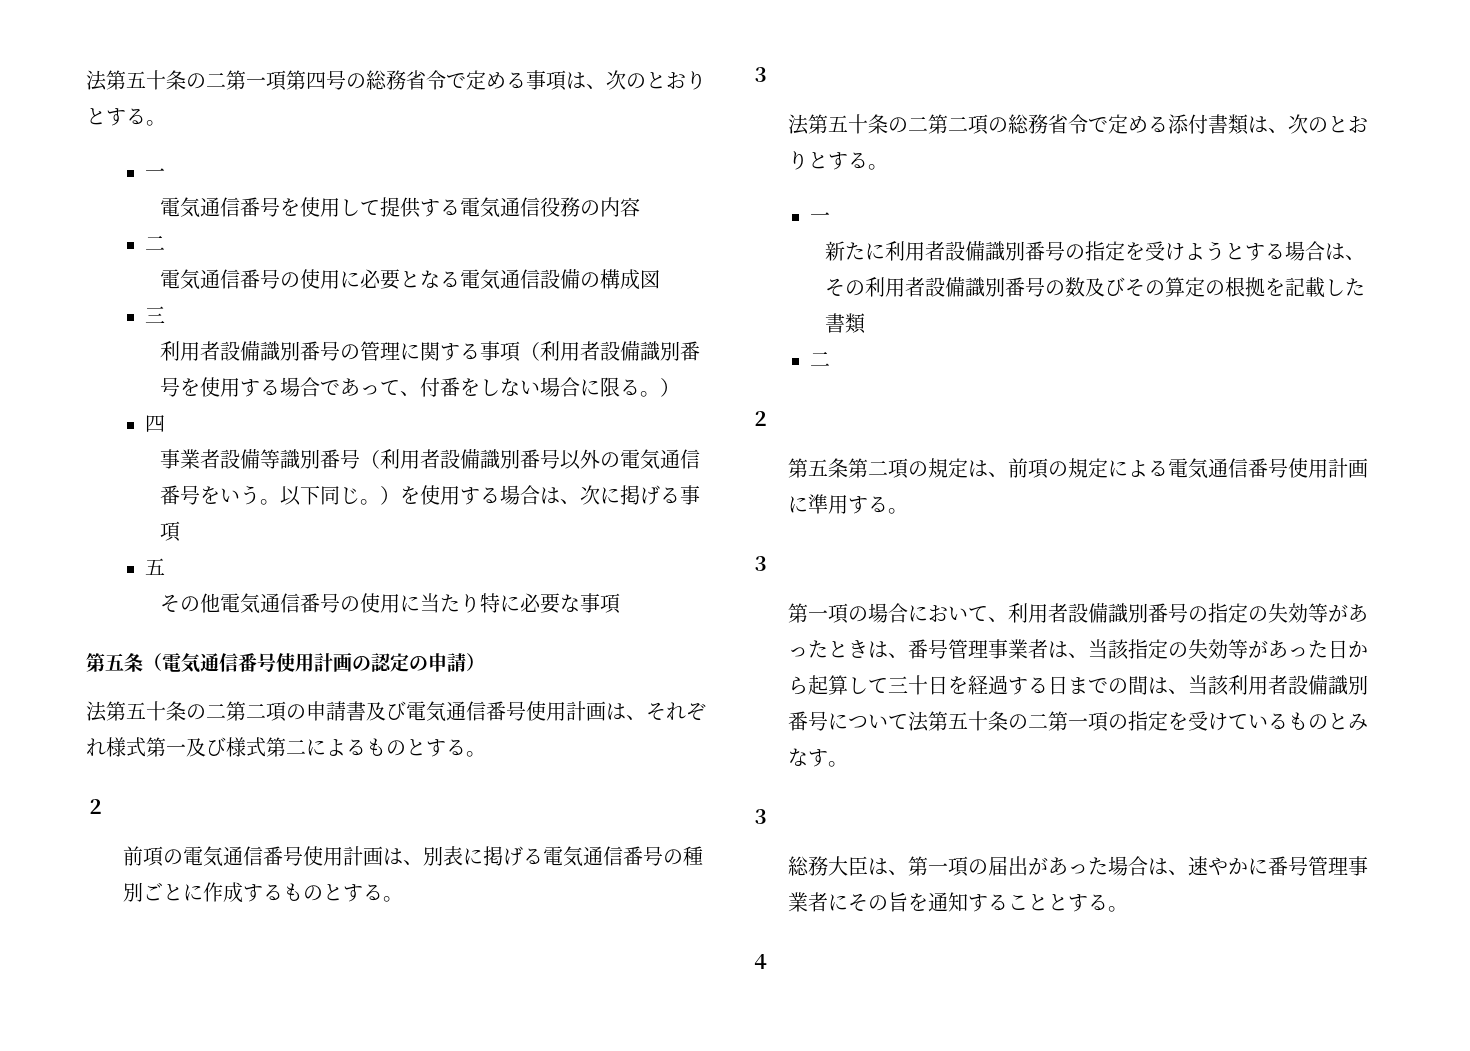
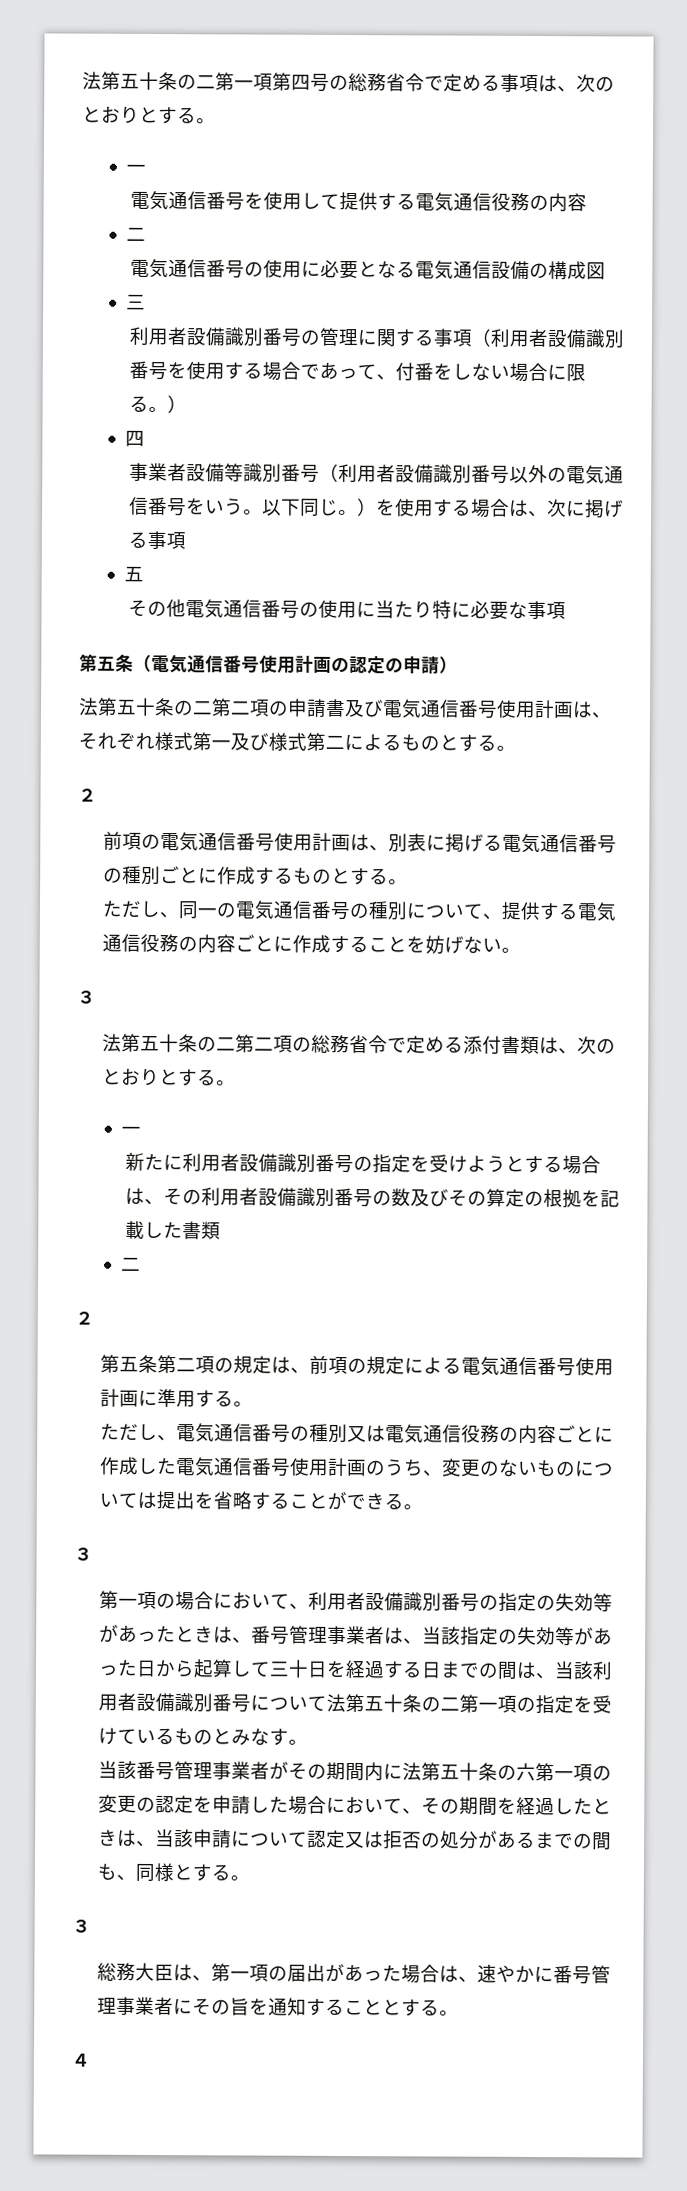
+ ただし、同一の電気通信番号の種別について、提供する電気通信役務の内容ごとに作成することを妨げない。
+ ただし、電気通信番号の種別又は電気通信役務の内容ごとに作成した電気通信番号使用計画のうち、変更のないものについては提出を省略することができる。
+ 当該番号管理事業者がその期間内に法第五十条の六第一項の変更の認定を申請した場合において、その期間を経過したときは、当該申請について認定又は拒否の処分があるまでの間も、同様とする。

